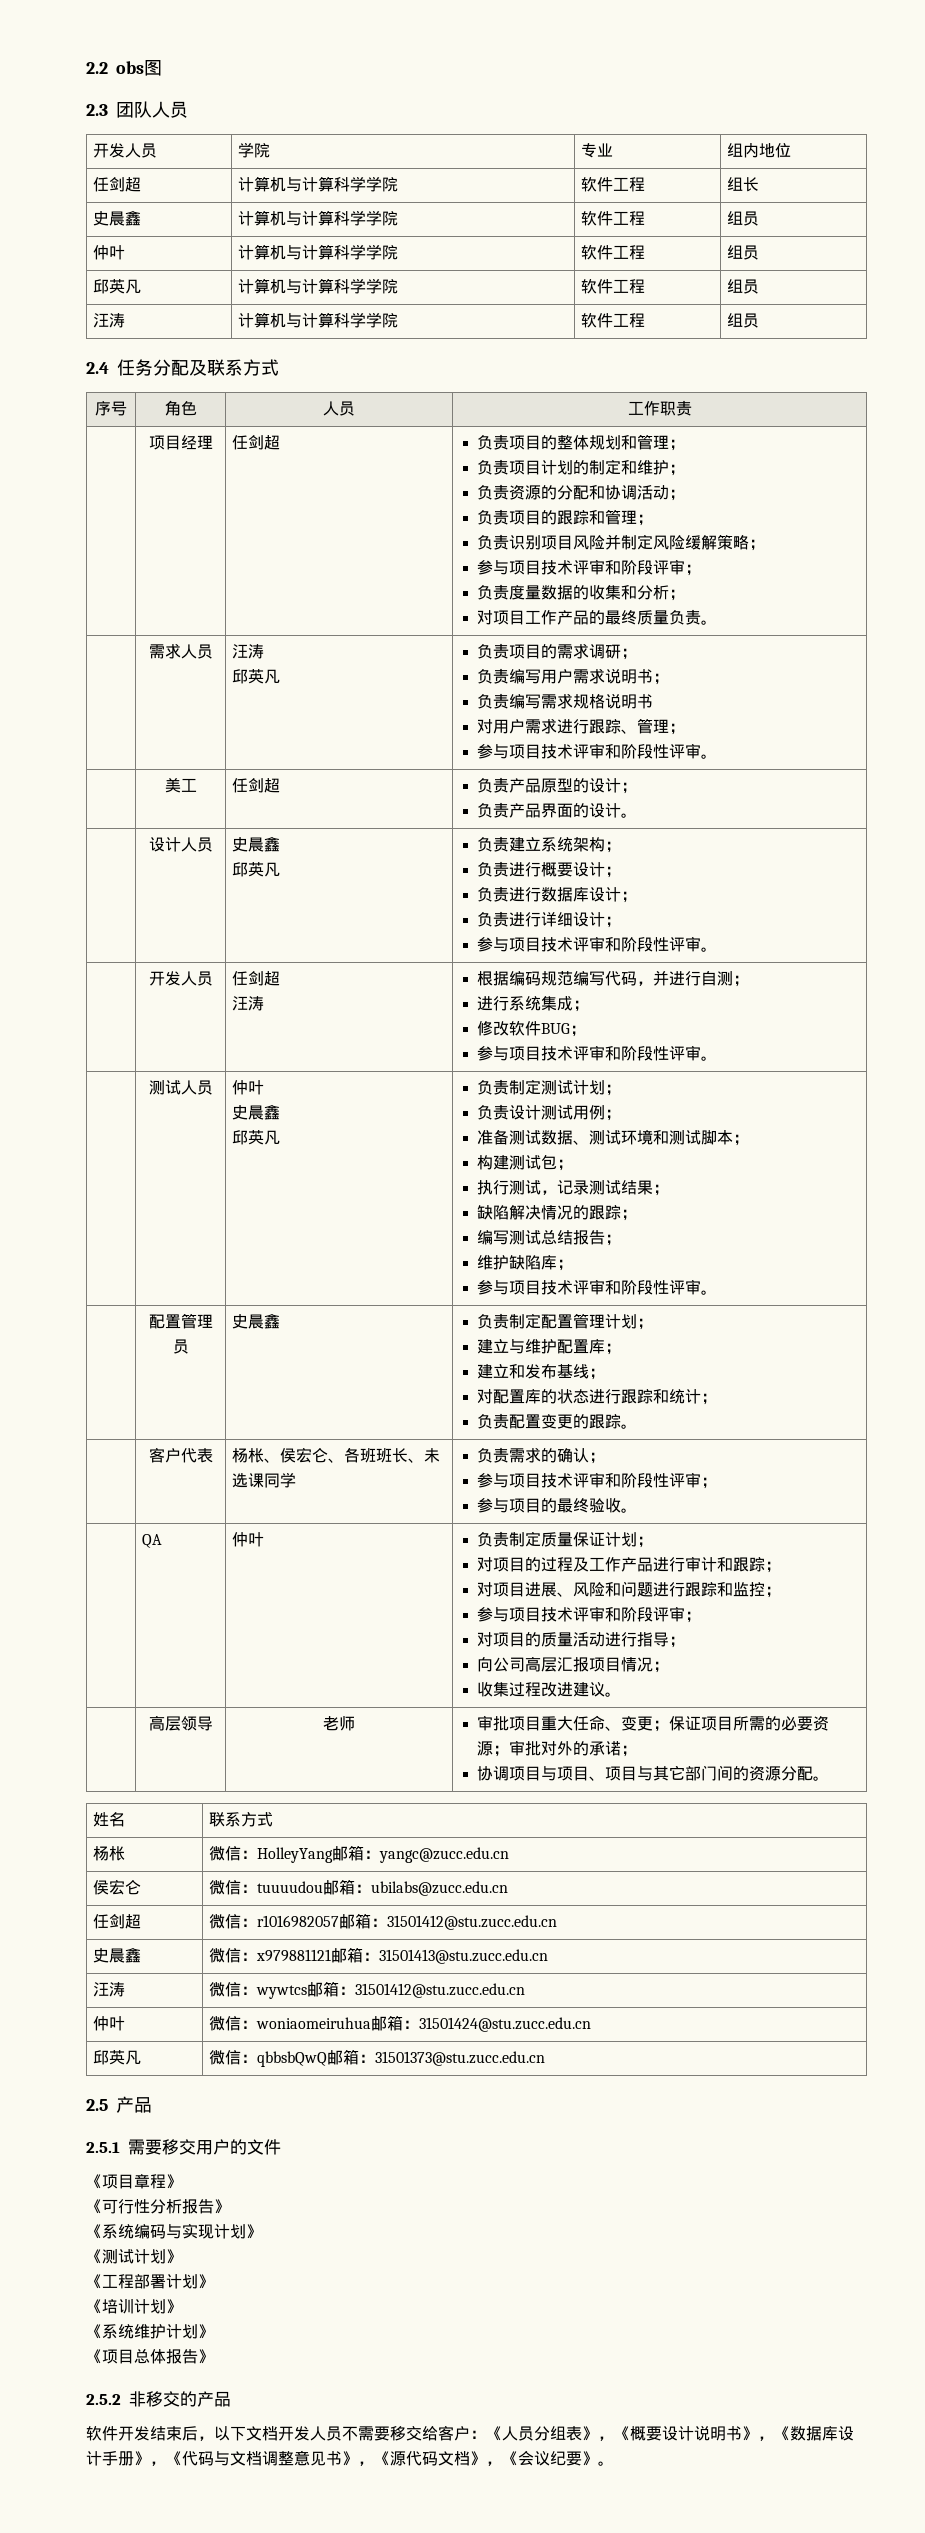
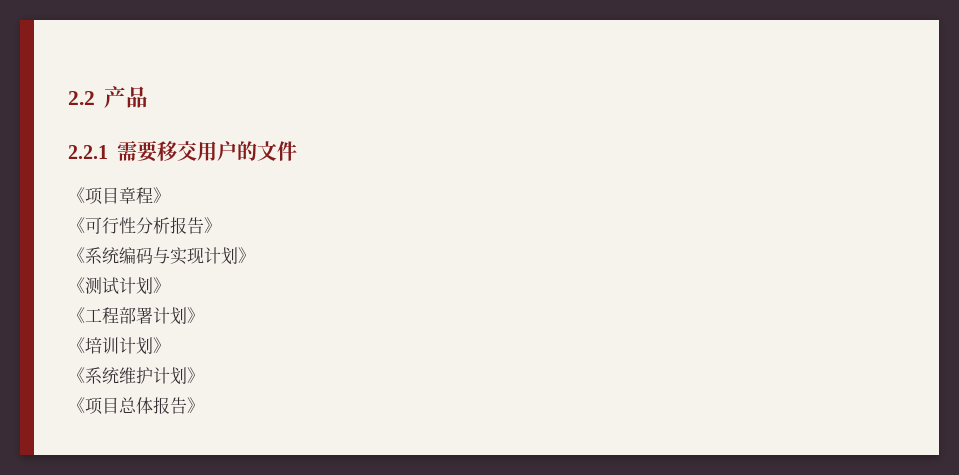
- 2.2 obs图
- 2.3团队人员
- 开发人员 | 学院 | 专业 | 组内地位
- 任剑超 | 计算机与计算科学学院 | 软件工程 | 组长
- 史晨鑫 | 计算机与计算科学学院 | 软件工程 | 组员
- 仲叶 | 计算机与计算科学学院 | 软件工程 | 组员
- 邱英凡 | 计算机与计算科学学院 | 软件工程 | 组员
- 汪涛 | 计算机与计算科学学院 | 软件工程 | 组员
- 2.4任务分配及联系方式
- 序号 | 角色 | 人员 | 工作职责
- | 项目经理 | 任剑超 | 负责项目的整体规划和管理；
- 负责项目计划的制定和维护；
- 负责资源的分配和协调活动；
- 负责项目的跟踪和管理；
- 负责识别项目风险并制定风险缓解策略；
- 参与项目技术评审和阶段评审；
- 负责度量数据的收集和分析；
- 对项目工作产品的最终质量负责。
- | 需求人员 | 汪涛
- 邱英凡 | 负责项目的需求调研；
- 负责编写用户需求说明书；
- 负责编写需求规格说明书
- 对用户需求进行跟踪、管理；
- 参与项目技术评审和阶段性评审。
- | 美工 | 任剑超 | 负责产品原型的设计；
- 负责产品界面的设计。
- | 设计人员 | 史晨鑫
- 邱英凡 | 负责建立系统架构；
- 负责进行概要设计；
- 负责进行数据库设计；
- 负责进行详细设计；
- 参与项目技术评审和阶段性评审。
- | 开发人员 | 任剑超
- 汪涛 | 根据编码规范编写代码，并进行自测；
- 进行系统集成；
- 修改软件BUG；
- 参与项目技术评审和阶段性评审。
- | 测试人员 | 仲叶
- 史晨鑫
- 邱英凡 | 负责制定测试计划；
- 负责设计测试用例；
- 准备测试数据、测试环境和测试脚本；
- 构建测试包；
- 执行测试，记录测试结果；
- 缺陷解决情况的跟踪；
- 编写测试总结报告；
- 维护缺陷库；
- 参与项目技术评审和阶段性评审。
- | 配置管理员 | 史晨鑫 | 负责制定配置管理计划；
- 建立与维护配置库；
- 建立和发布基线；
- 对配置库的状态进行跟踪和统计；
- 负责配置变更的跟踪。
- | 客户代表 | 杨枨、侯宏仑、各班班长、未选课同学 | 负责需求的确认；
- 参与项目技术评审和阶段性评审；
- 参与项目的最终验收。
- | QA | 仲叶 | 负责制定质量保证计划；
- 对项目的过程及工作产品进行审计和跟踪；
- 对项目进展、风险和问题进行跟踪和监控；
- 参与项目技术评审和阶段评审；
- 对项目的质量活动进行指导；
- 向公司高层汇报项目情况；
- 收集过程改进建议。
- | 高层领导 | 老师 | 审批项目重大任命、变更；保证项目所需的必要资源；审批对外的承诺；
- 协调项目与项目、项目与其它部门间的资源分配。
- 姓名 | 联系方式
- 杨枨 | 微信：HolleyYang邮箱：yangc@zucc.edu.cn
- 侯宏仑 | 微信：tuuuudou邮箱：ubilabs@zucc.edu.cn
- 任剑超 | 微信：r1016982057邮箱：31501412@stu.zucc.edu.cn
- 史晨鑫 | 微信：x979881121邮箱：31501413@stu.zucc.edu.cn
- 汪涛 | 微信：wywtcs邮箱：31501412@stu.zucc.edu.cn
- 仲叶 | 微信：woniaomeiruhua邮箱：31501424@stu.zucc.edu.cn
- 邱英凡 | 微信：qbbsbQwQ邮箱：31501373@stu.zucc.edu.cn
- 2.5产品
- 2.5.1需要移交用户的文件
+ 2.2产品
+ 2.2.1需要移交用户的文件
- 2.5.2非移交的产品
- 软件开发结束后，以下文档开发人员不需要移交给客户：《人员分组表》，《概要设计说明书》，《数据库设计手册》，《代码与文档调整意见书》，《源代码文档》，《会议纪要》。

